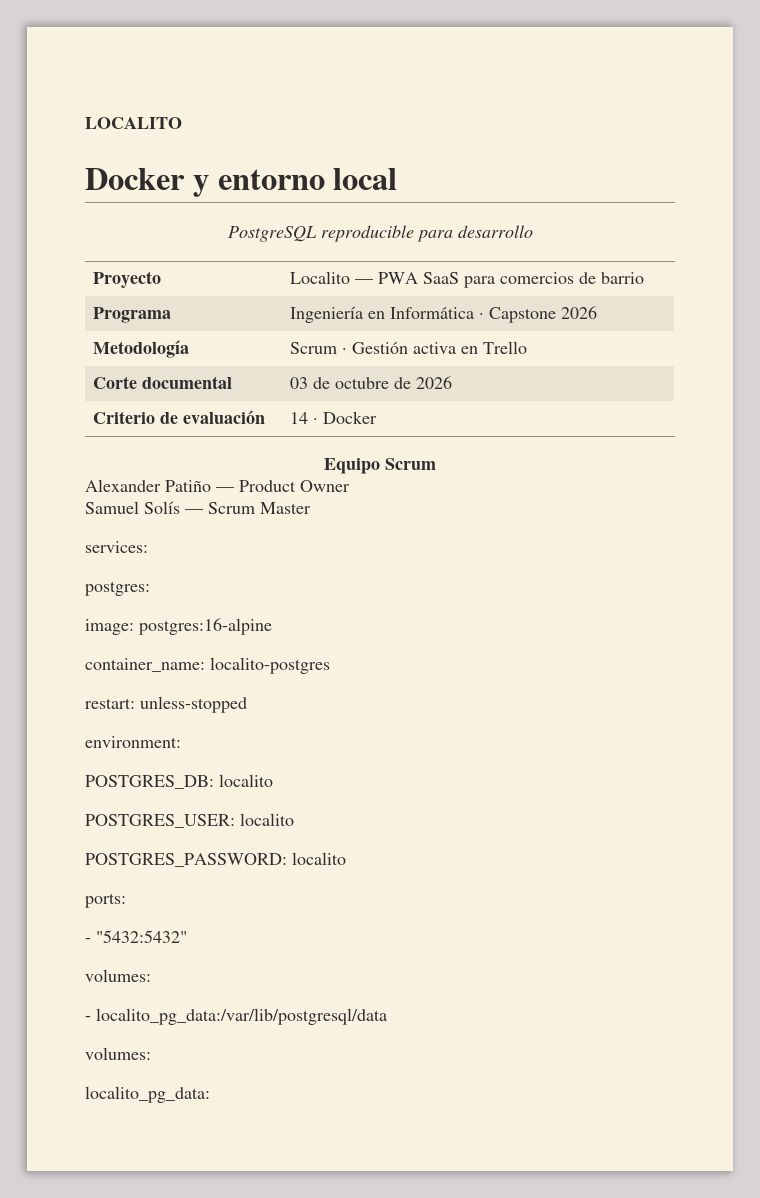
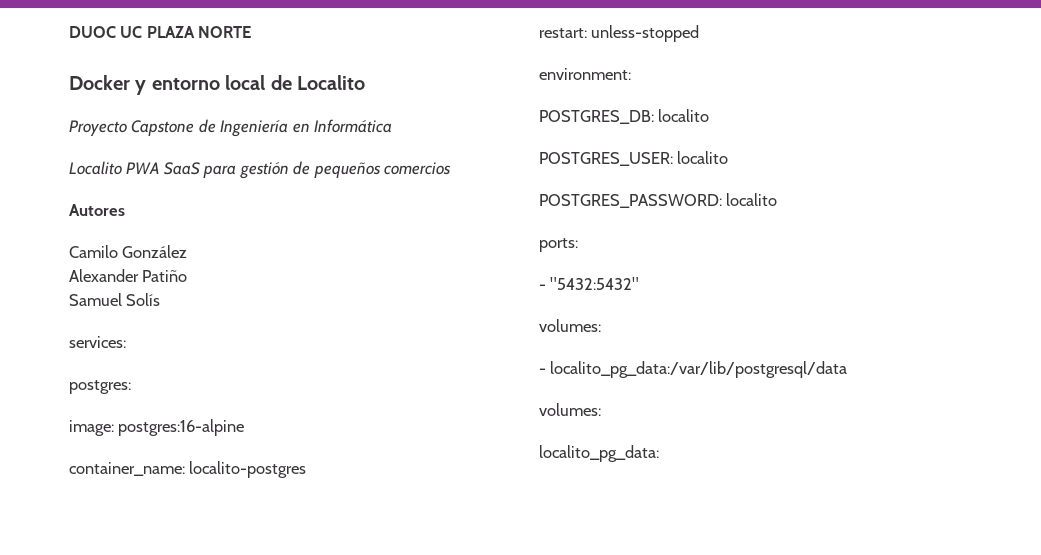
- LOCALITO
+ DUOC UC PLAZA NORTE
- Docker y entorno local
- PostgreSQL reproducible para desarrollo
- Proyecto | Localito — PWA SaaS para comercios de barrio
- Programa | Ingeniería en Informática · Capstone 2026
- Metodología | Scrum · Gestión activa en Trello
- Corte documental | 03 de octubre de 2026
- Criterio de evaluación | 14 · Docker
- Equipo Scrum
+ Docker y entorno local de Localito
+ Proyecto Capstone de Ingeniería en Informática
+ Localito PWA SaaS para gestión de pequeños comercios
+ Autores
+ Camilo González
- Alexander Patiño — Product Owner
+ Alexander Patiño
- Samuel Solís — Scrum Master
+ Samuel Solís

